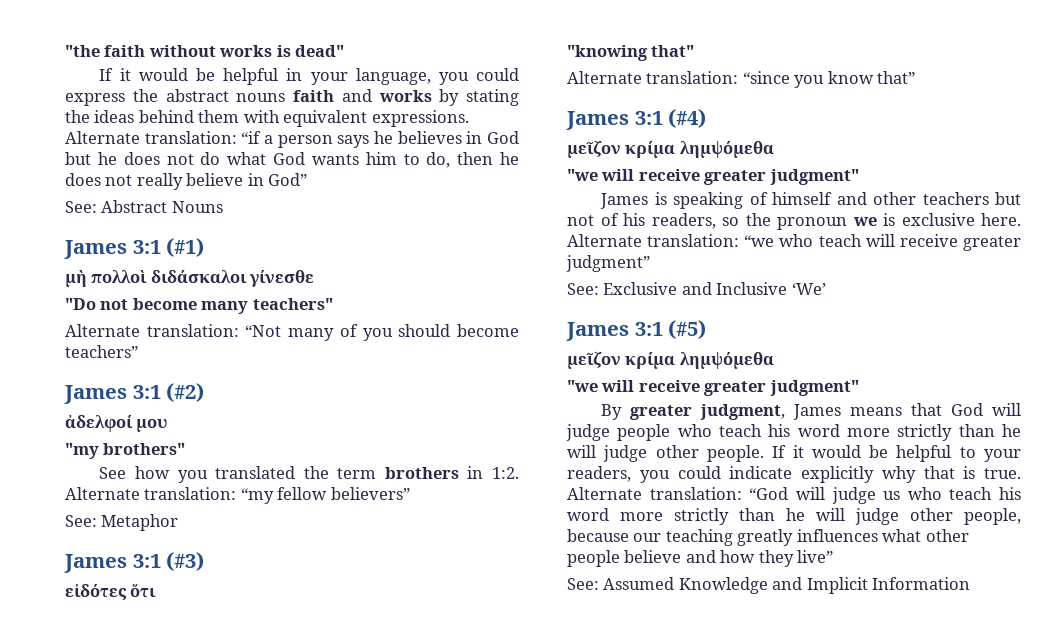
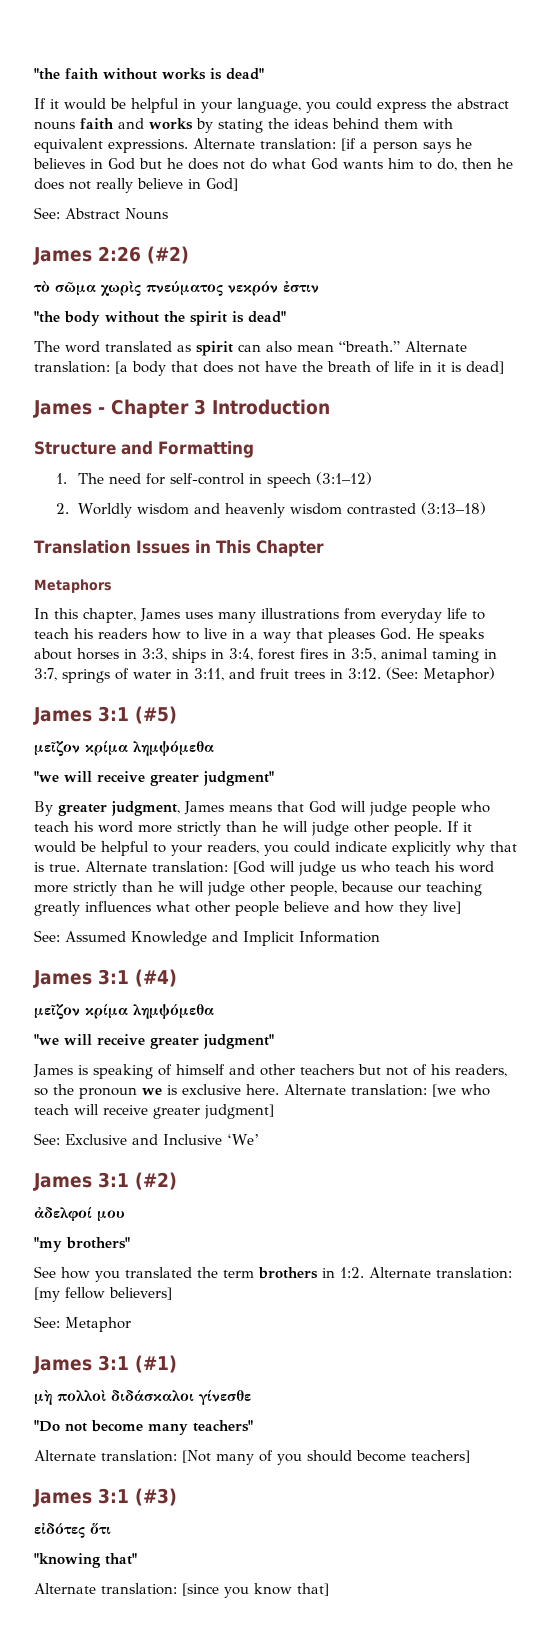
- Alternate translation: “if a person says he believes in God but he does not do what God wants him to do, then he does not really believe in God”
+ Alternate translation: [if a person says he believes in God but he does not do what God wants him to do, then he does not really believe in God]
- James 3:1 (#1)
- μὴ πολλοὶ διδάσκαλοι γίνεσθε
- "Do not become many teachers"
- Alternate translation: “Not many of you should become teachers”
- James 3:1 (#2)
- ἀδελφοί μου
- "my brothers"
- See how you translated the term brothers in 1:2. Alternate translation: “my fellow believers”
- See: Metaphor
- James 3:1 (#3)
- εἰδότες ὅτι
- "knowing that"
- Alternate translation: “since you know that”
- James 3:1 (#4)
- μεῖζον κρίμα λημψόμεθα
- "we will receive greater judgment"
- James is speaking of himself and other teachers but not of his readers, so the pronoun we is exclusive here. Alternate translation: “we who teach will receive greater judgment”
- See: Exclusive and Inclusive ‘We’
+ James 2:26 (#2)
+ τὸ σῶμα χωρὶς πνεύματος νεκρόν ἐστιν
+ "the body without the spirit is dead"
+ The word translated as spirit can also mean “breath.” Alternate translation: [a body that does not have the breath of life in it is dead]
+ James - Chapter 3 Introduction
+ Structure and Formatting
+ 1. The need for self-control in speech (3:1–12)
+ 2. Worldly wisdom and heavenly wisdom contrasted (3:13–18)
+ Translation Issues in This Chapter
+ Metaphors
+ In this chapter, James uses many illustrations from everyday life to teach his readers how to live in a way that pleases God. He speaks about horses in 3:3, ships in 3:4, forest fires in 3:5, animal taming in 3:7, springs of water in 3:11, and fruit trees in 3:12. (See: Metaphor)
- Alternate translation: “God will judge us who teach his word more strictly than he will judge other people, because our teaching greatly influences what other people believe and how they live”
+ Alternate translation: [God will judge us who teach his word more strictly than he will judge other people, because our teaching greatly influences what other people believe and how they live]
+ James 3:1 (#4)
+ μεῖζον κρίμα λημψόμεθα
+ "we will receive greater judgment"
+ James is speaking of himself and other teachers but not of his readers, so the pronoun we is exclusive here. Alternate translation: [we who teach will receive greater judgment]
+ See: Exclusive and Inclusive ‘We’
+ James 3:1 (#2)
+ ἀδελφοί μου
+ "my brothers"
+ See how you translated the term brothers in 1:2. Alternate translation: [my fellow believers]
+ See: Metaphor
+ James 3:1 (#1)
+ μὴ πολλοὶ διδάσκαλοι γίνεσθε
+ "Do not become many teachers"
+ Alternate translation: [Not many of you should become teachers]
+ James 3:1 (#3)
+ εἰδότες ὅτι
+ "knowing that"
+ Alternate translation: [since you know that]

